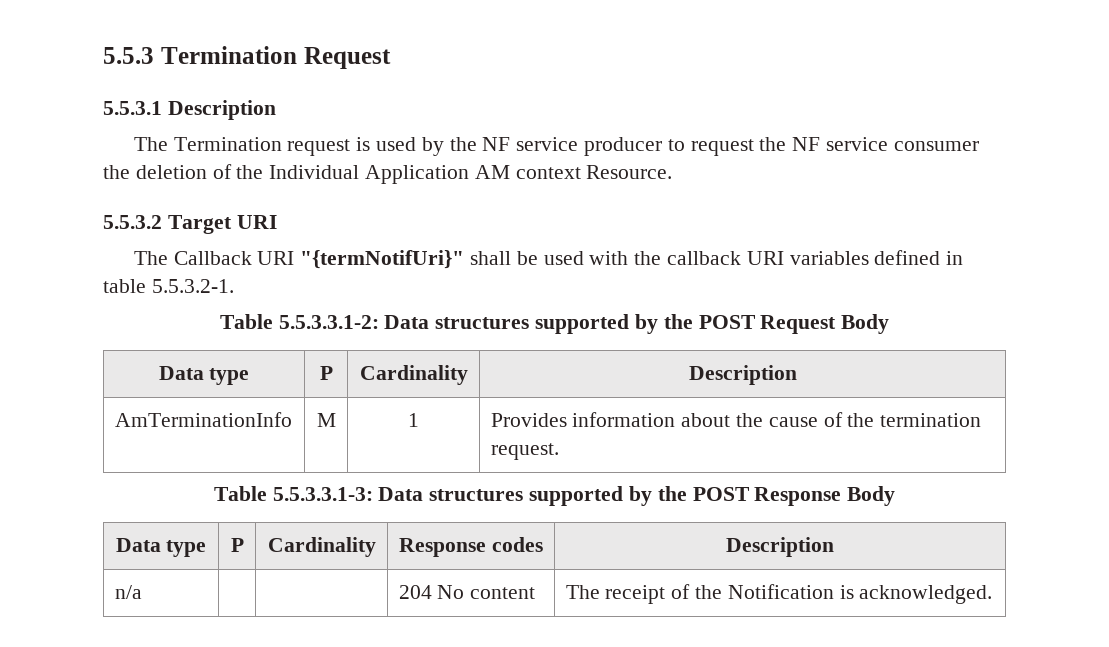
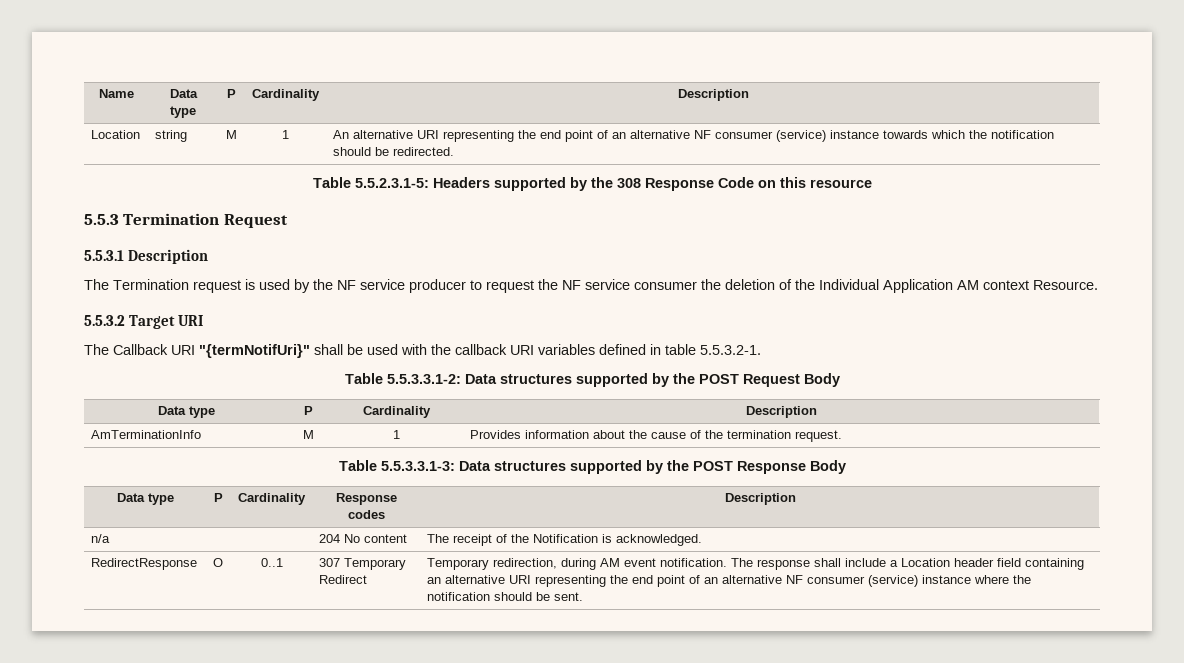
+ Name | Data type | P | Cardinality | Description
+ Location | string | M | 1 | An alternative URI representing the end point of an alternative NF consumer (service) instance towards which the notification should be redirected.
+ Table 5.5.2.3.1-5: Headers supported by the 308 Response Code on this resource
+ RedirectResponse | O | 0..1 | 307 Temporary Redirect | Temporary redirection, during AM event notification. The response shall include a Location header field containing an alternative URI representing the end point of an alternative NF consumer (service) instance where the notification should be sent.

